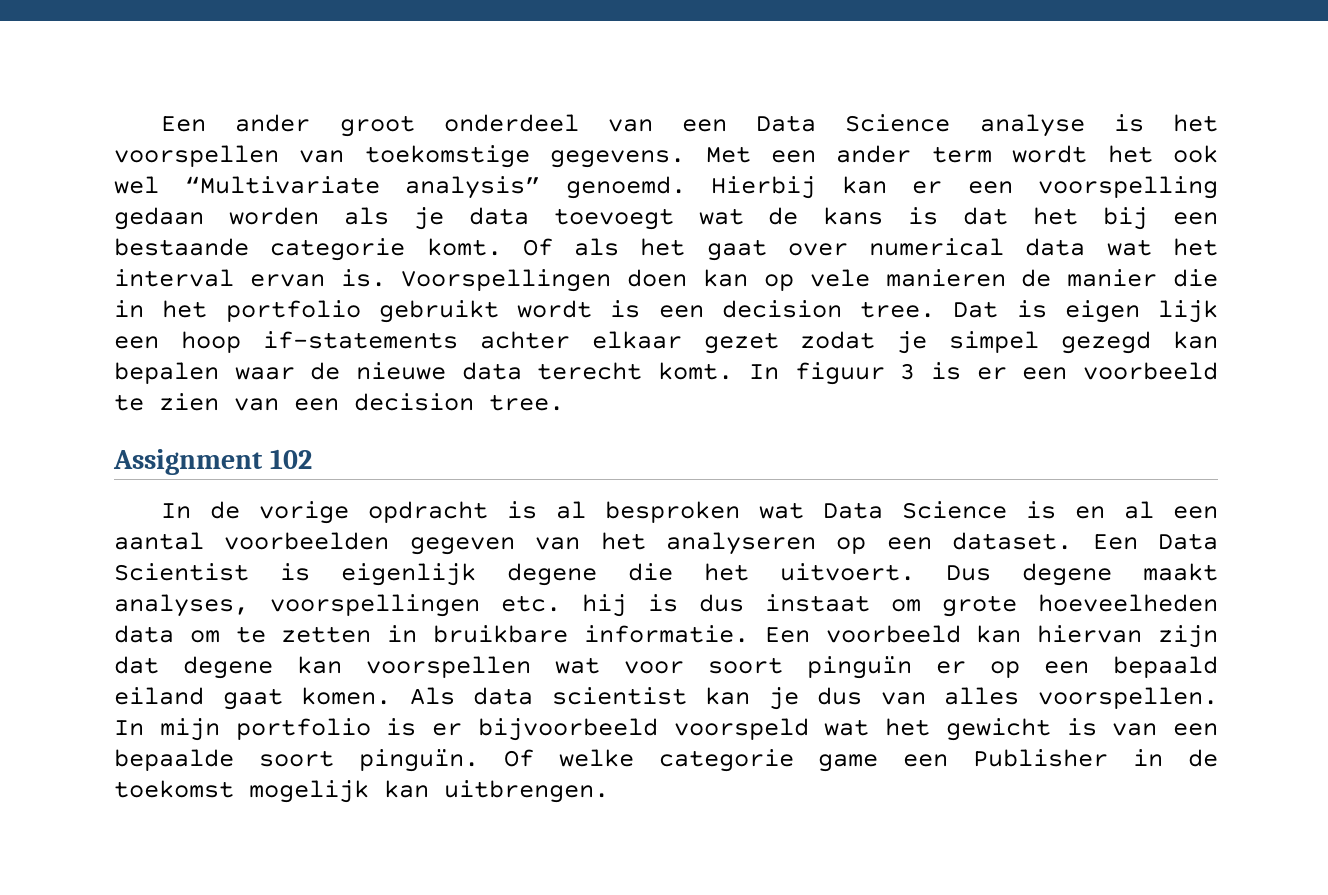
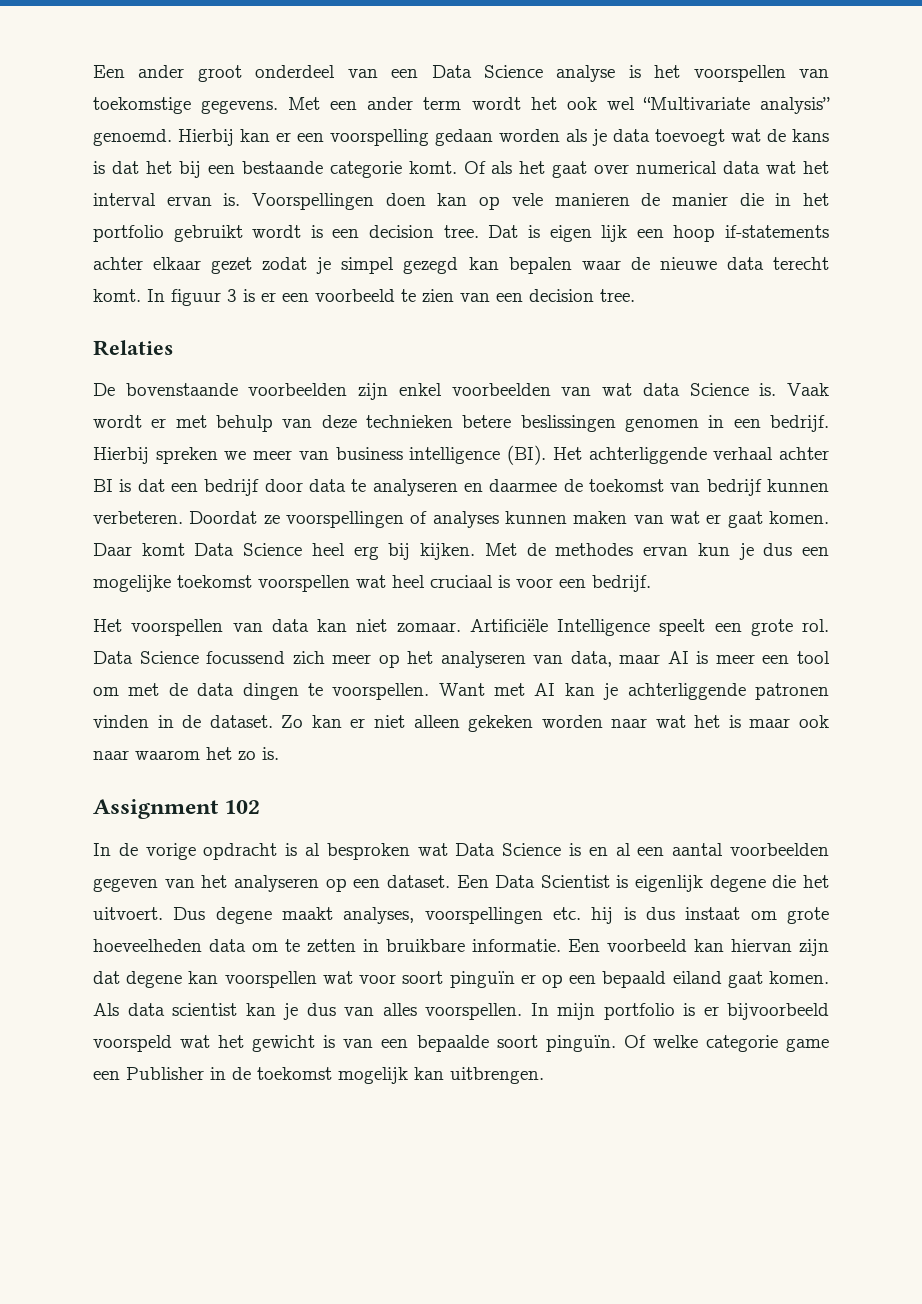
+ Relaties
+ De bovenstaande voorbeelden zijn enkel voorbeelden van wat data Science is. Vaak wordt er met behulp van deze technieken betere beslissingen genomen in een bedrijf. Hierbij spreken we meer van business intelligence (BI). Het achterliggende verhaal achter BI is dat een bedrijf door data te analyseren en daarmee de toekomst van bedrijf kunnen verbeteren. Doordat ze voorspellingen of analyses kunnen maken van wat er gaat komen. Daar komt Data Science heel erg bij kijken. Met de methodes ervan kun je dus een mogelijke toekomst voorspellen wat heel cruciaal is voor een bedrijf.
+ Het voorspellen van data kan niet zomaar. Artificiële Intelligence speelt een grote rol. Data Science focussend zich meer op het analyseren van data, maar AI is meer een tool om met de data dingen te voorspellen. Want met AI kan je achterliggende patronen vinden in de dataset. Zo kan er niet alleen gekeken worden naar wat het is maar ook naar waarom het zo is.

